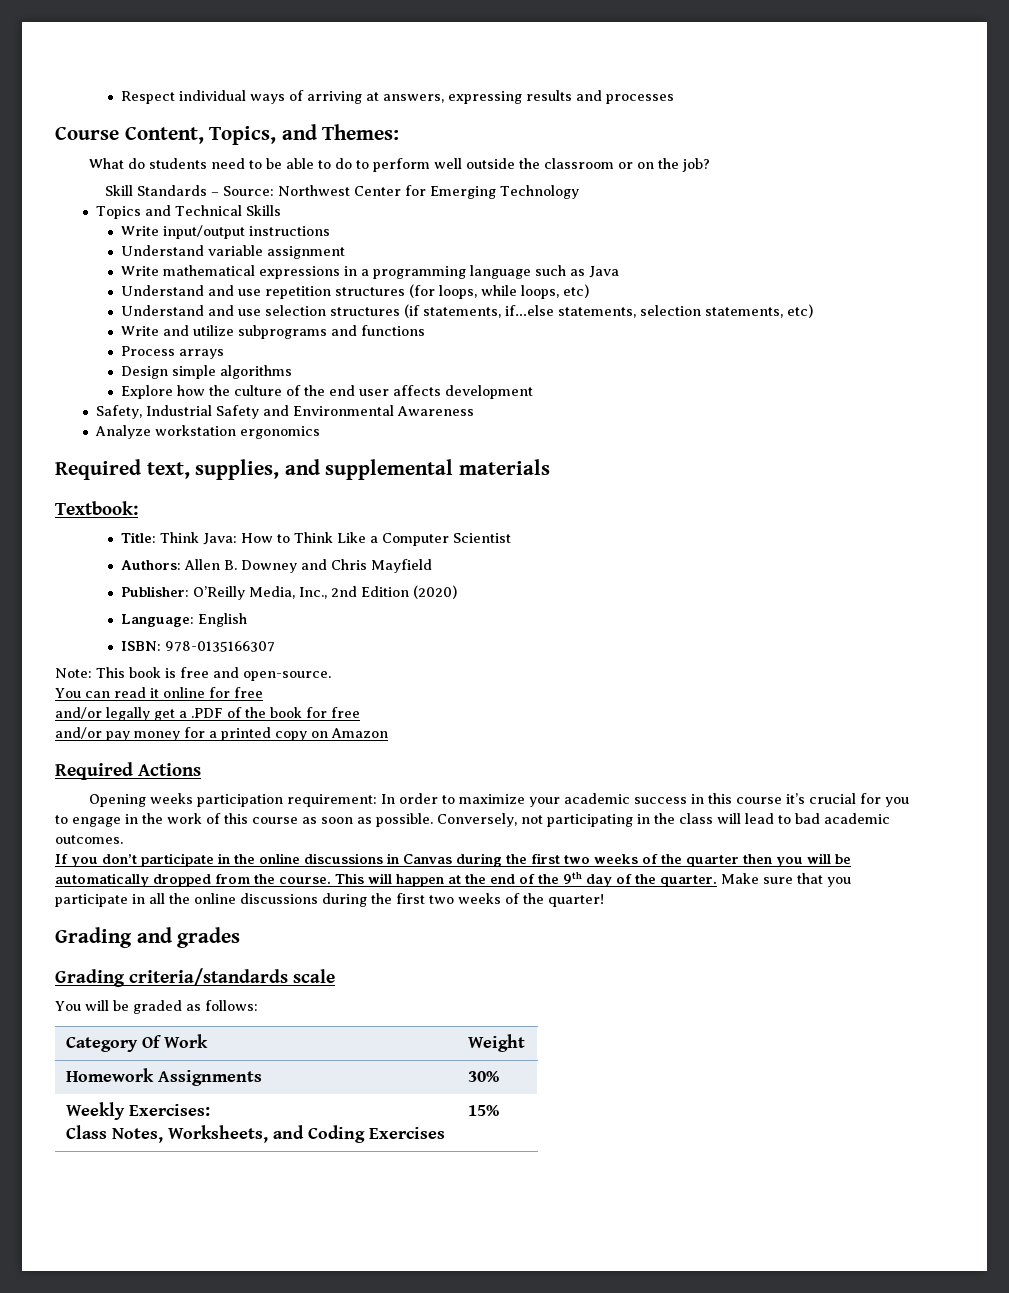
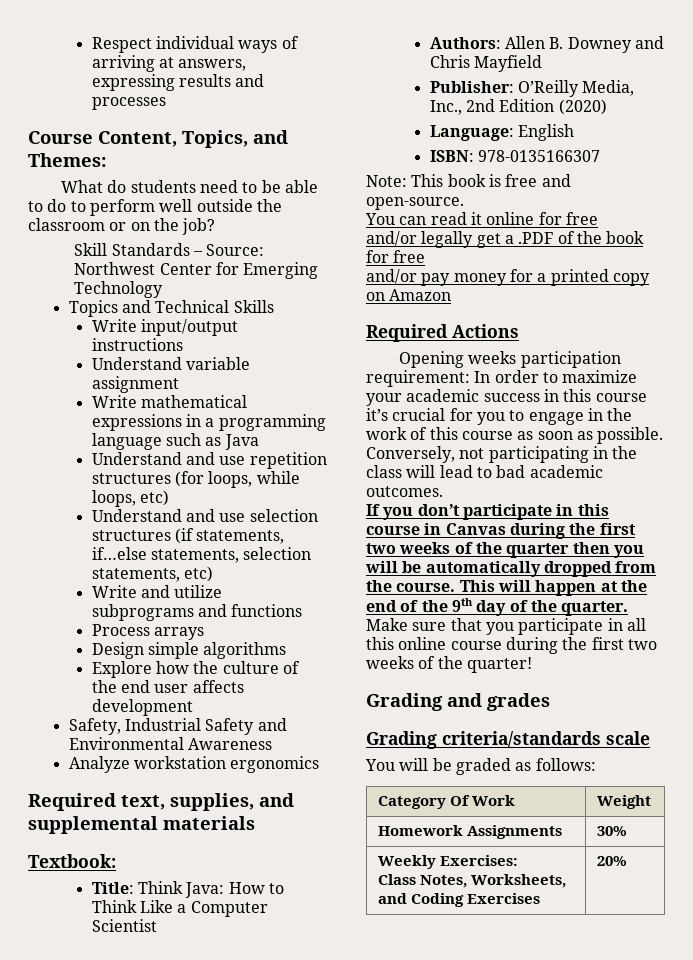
- If you don’t participate in the online discussions in Canvas during the first two weeks of the quarter then you will be automatically dropped from the course.
+ If you don’t participate in this course in Canvas during the first two weeks of the quarter then you will be automatically dropped from the course.
- Make sure that you participate in all the online discussions during the first two weeks of the quarter!
+ Make sure that you participate in all this online course during the first two weeks of the quarter!
  Weekly Exercises:
- Class Notes, Worksheets, and Coding Exercises | 15%
+ Class Notes, Worksheets, and Coding Exercises | 20%

